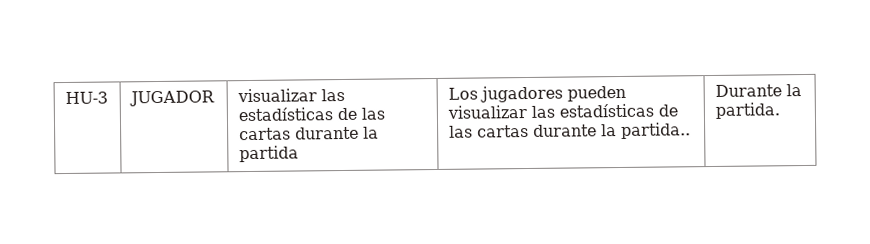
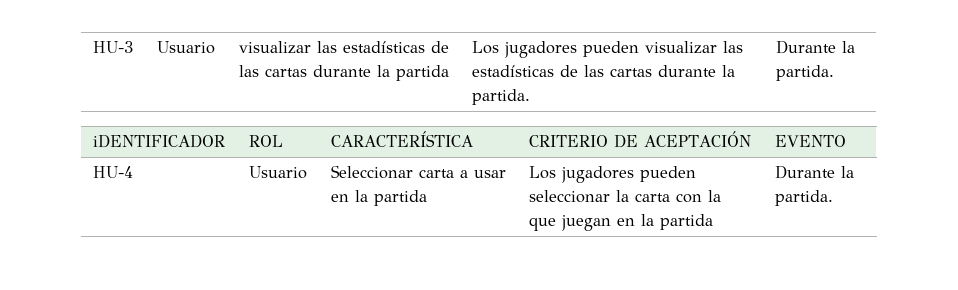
- HU-3 | JUGADOR | visualizar las estadísticas de las cartas durante la partida | Los jugadores pueden visualizar las estadísticas de las cartas durante la partida.. | Durante la partida.
+ HU-3 | Usuario | visualizar las estadísticas de las cartas durante la partida | Los jugadores pueden visualizar las estadísticas de las cartas durante la partida. | Durante la partida.
+ iDENTIFICADOR | ROL | CARACTERÍSTICA | CRITERIO DE ACEPTACIÓN | EVENTO
+ HU-4 | Usuario | Seleccionar carta a usar en la partida | Los jugadores pueden seleccionar la carta con la que juegan en la partida | Durante la partida.

